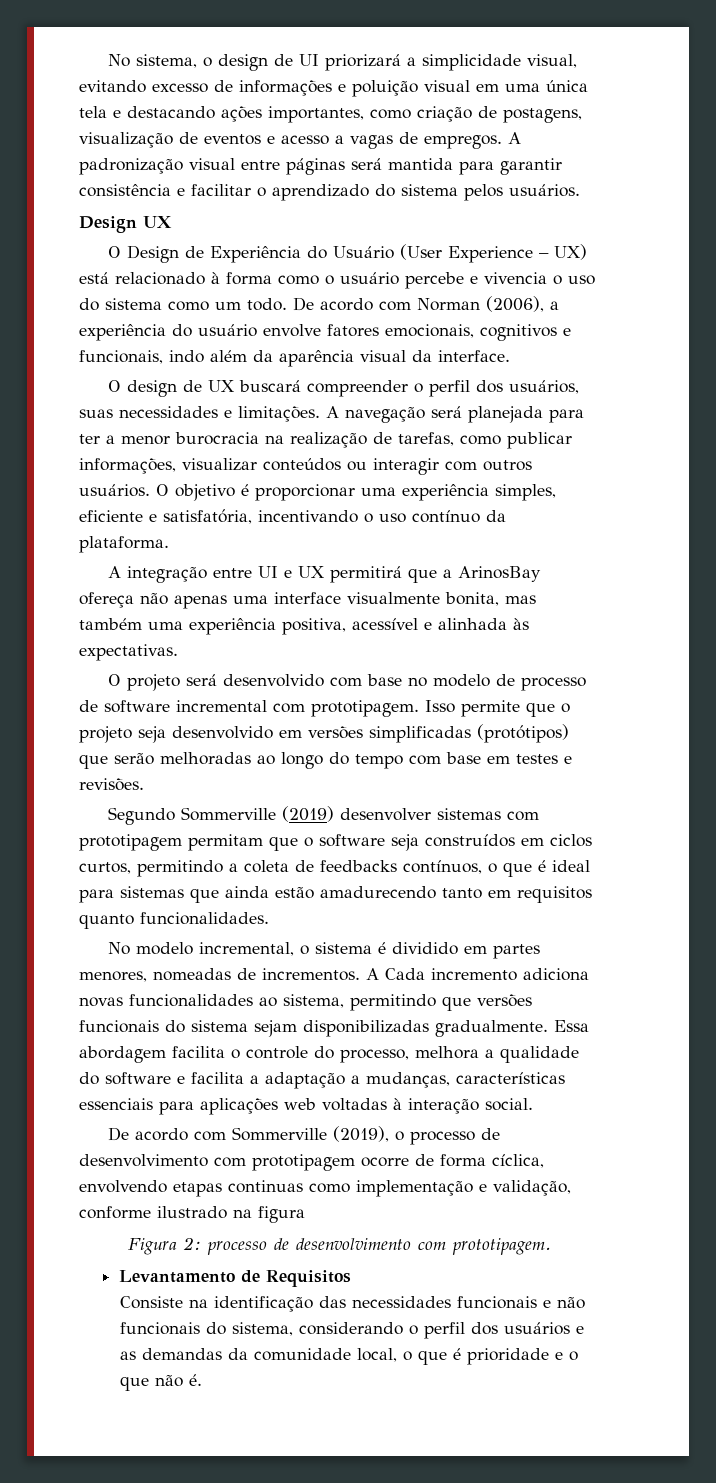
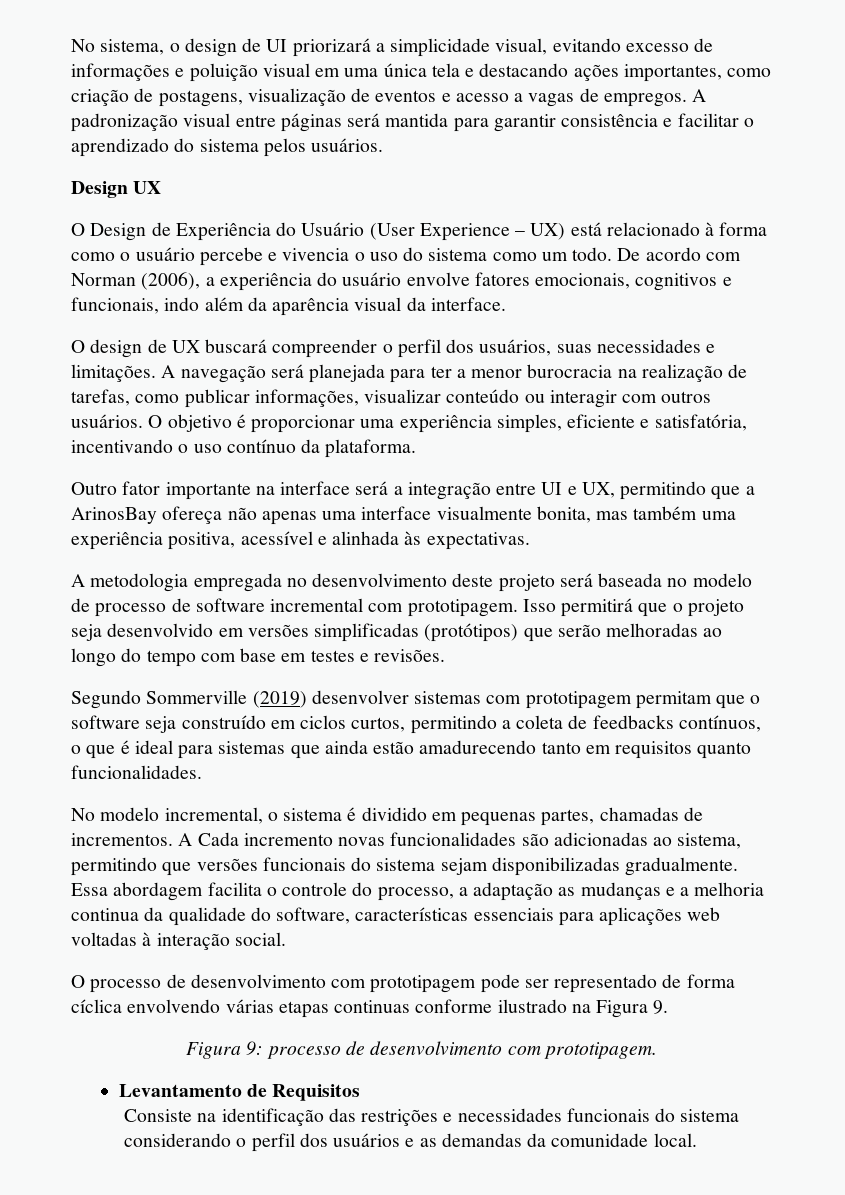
- A navegação será planejada para ter a menor burocracia na realização de tarefas, como publicar informações, visualizar conteúdos ou interagir com outros usuários.
+ A navegação será planejada para ter a menor burocracia na realização de tarefas, como publicar informações, visualizar conteúdo ou interagir com outros usuários.
- A integração entre UI e UX permitirá que a ArinosBay ofereça não apenas uma interface visualmente bonita, mas também uma experiência positiva, acessível e alinhada às expectativas.
+ Outro fator importante na interface será a integração entre UI e UX, permitindo que a ArinosBay ofereça não apenas uma interface visualmente bonita, mas também uma experiência positiva, acessível e alinhada às expectativas.
- O projeto será desenvolvido com base no modelo de processo de software incremental com prototipagem.
+ A metodologia empregada no desenvolvimento deste projeto será baseada no modelo de processo de software incremental com prototipagem.
- Isso permite que o projeto seja desenvolvido em versões simplificadas (protótipos) que serão melhoradas ao longo do tempo com base em testes e revisões.
+ Isso permitirá que o projeto seja desenvolvido em versões simplificadas (protótipos) que serão melhoradas ao longo do tempo com base em testes e revisões.
- Segundo Sommerville (2019) desenvolver sistemas com prototipagem permitam que o software seja construídos em ciclos curtos, permitindo a coleta de feedbacks contínuos, o que é ideal para sistemas que ainda estão amadurecendo tanto em requisitos quanto funcionalidades.
+ Segundo Sommerville (2019) desenvolver sistemas com prototipagem permitam que o software seja construído em ciclos curtos, permitindo a coleta de feedbacks contínuos, o que é ideal para sistemas que ainda estão amadurecendo tanto em requisitos quanto funcionalidades.
- No modelo incremental, o sistema é dividido em partes menores, nomeadas de incrementos.
+ No modelo incremental, o sistema é dividido em pequenas partes, chamadas de incrementos.
- A Cada incremento adiciona novas funcionalidades ao sistema, permitindo que versões funcionais do sistema sejam disponibilizadas gradualmente.
+ A Cada incremento novas funcionalidades são adicionadas ao sistema, permitindo que versões funcionais do sistema sejam disponibilizadas gradualmente.
- Essa abordagem facilita o controle do processo, melhora a qualidade do software e facilita a adaptação a mudanças, características essenciais para aplicações web voltadas à interação social.
+ Essa abordagem facilita o controle do processo, a adaptação as mudanças e a melhoria continua da qualidade do software, características essenciais para aplicações web voltadas à interação social.
- De acordo com Sommerville (2019), o processo de desenvolvimento com prototipagem ocorre de forma cíclica, envolvendo etapas continuas como implementação e validação, conforme ilustrado na figura
- Figura 2: processo de desenvolvimento com prototipagem.
+ O processo de desenvolvimento com prototipagem pode ser representado de forma cíclica envolvendo várias etapas continuas conforme ilustrado na Figura 9.
+ Figura 9: processo de desenvolvimento com prototipagem.
- Consiste na identificação das necessidades funcionais e não funcionais do sistema, considerando o perfil dos usuários e as demandas da comunidade local, o que é prioridade e o que não é.
+ Consiste na identificação das restrições e necessidades funcionais do sistema considerando o perfil dos usuários e as demandas da comunidade local.

